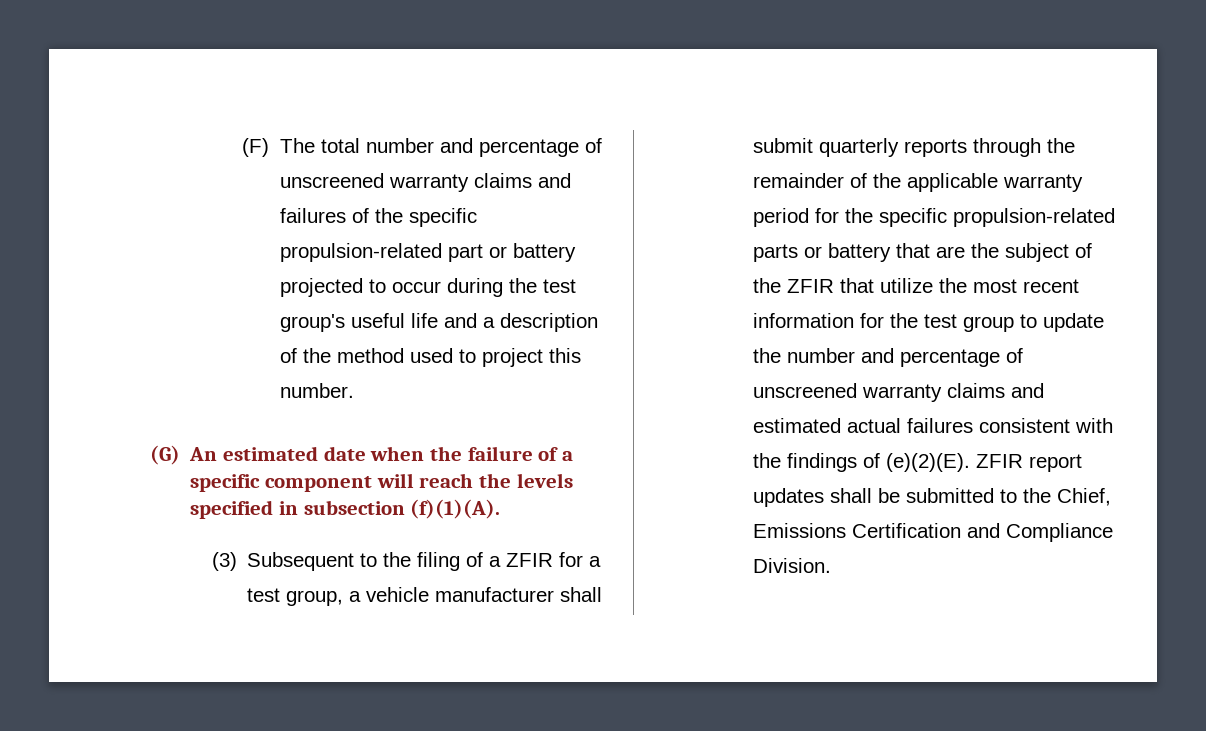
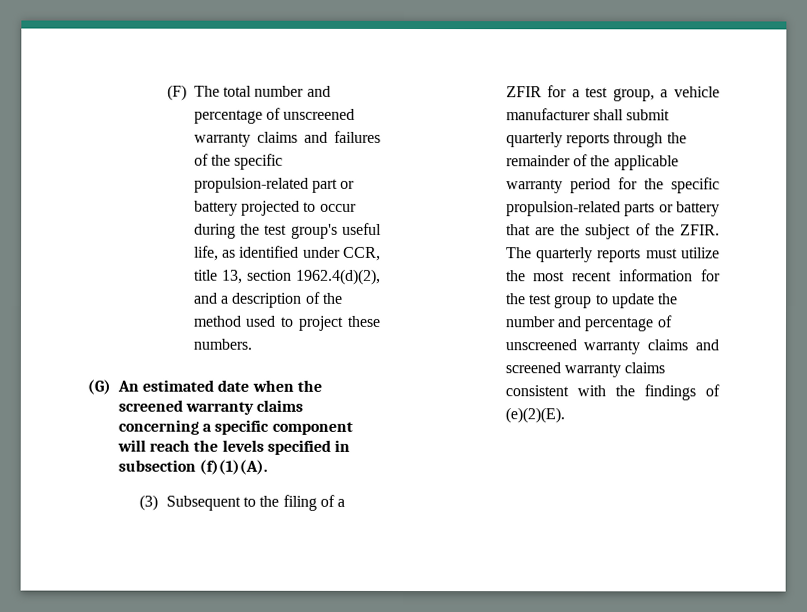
- (F) The total number and percentage of unscreened warranty claims and failures of the specific propulsion-related part or battery projected to occur during the test group's useful life and a description of the method used to project this number.
+ (F) The total number and percentage of unscreened warranty claims and failures of the specific propulsion-related part or battery projected to occur during the test group's useful life, as identified under CCR, title 13, section 1962.4(d)(2), and a description of the method used to project these numbers.
- (G) An estimated date when the failure of a specific component will reach the levels specified in subsection (f)(1)(A).
+ (G) An estimated date when the screened warranty claims concerning a specific component will reach the levels specified in subsection (f)(1)(A).
- (3) Subsequent to the filing of a ZFIR for a test group, a vehicle manufacturer shall submit quarterly reports through the remainder of the applicable warranty period for the specific propulsion-related parts or battery that are the subject of the ZFIR that utilize the most recent information for the test group to update the number and percentage of unscreened warranty claims and estimated actual failures consistent with the findings of (e)(2)(E). ZFIR report updates shall be submitted to the Chief, Emissions Certification and Compliance Division.
+ (3) Subsequent to the filing of a ZFIR for a test group, a vehicle manufacturer shall submit quarterly reports through the remainder of the applicable warranty period for the specific propulsion-related parts or battery that are the subject of the ZFIR. The quarterly reports must utilize the most recent information for the test group to update the number and percentage of unscreened warranty claims and screened warranty claims consistent with the findings of (e)(2)(E).

